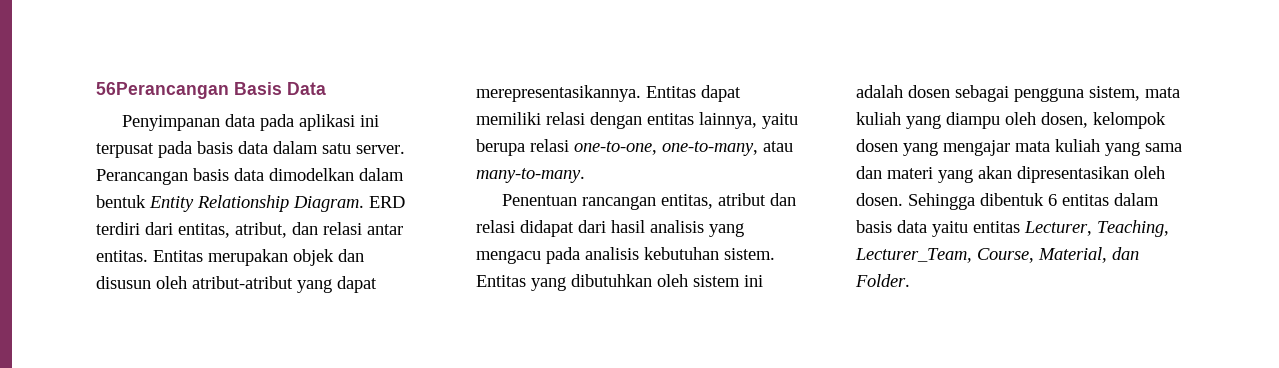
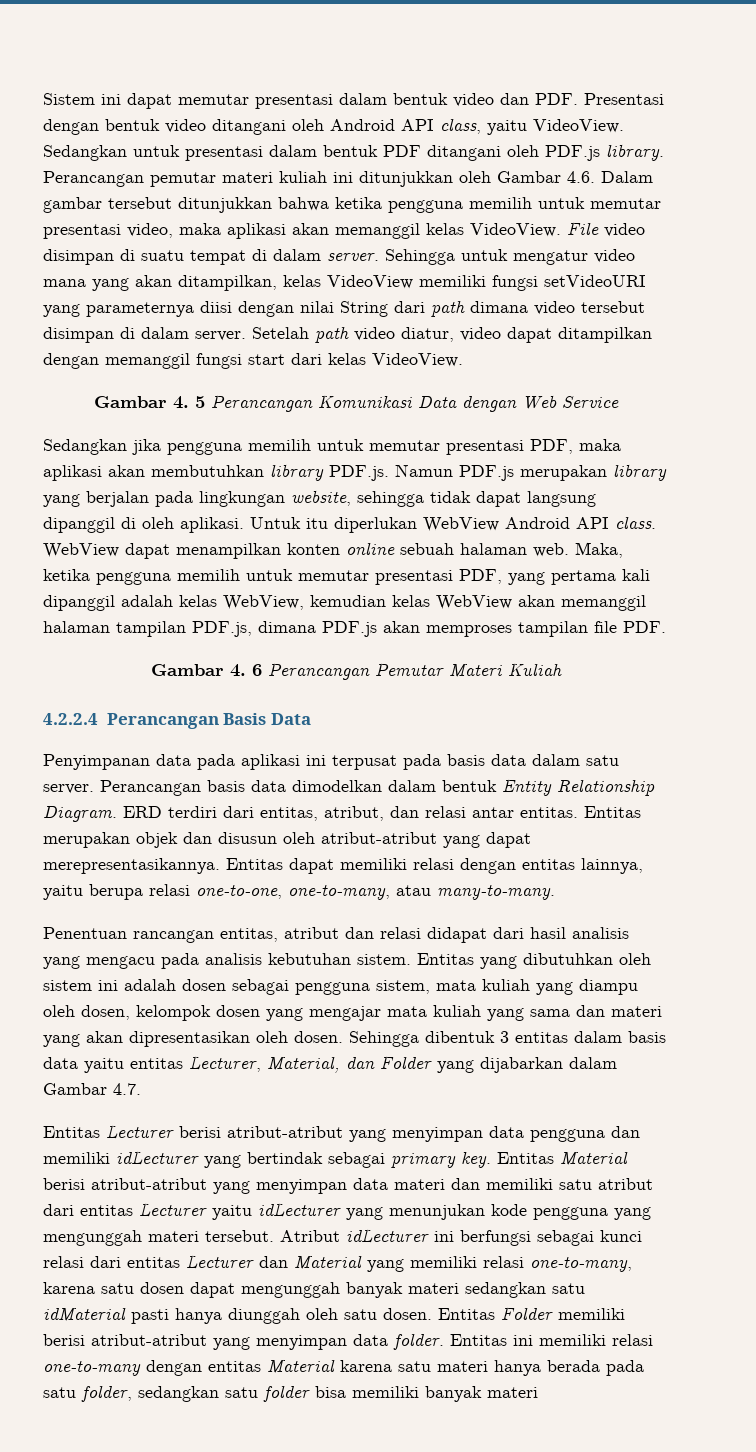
- 56Perancangan Basis Data
+ Sistem ini dapat memutar presentasi dalam bentuk video dan PDF. Presentasi dengan bentuk video ditangani oleh Android API class, yaitu VideoView. Sedangkan untuk presentasi dalam bentuk PDF ditangani oleh PDF.js library. Perancangan pemutar materi kuliah ini ditunjukkan oleh Gambar 4.6. Dalam gambar tersebut ditunjukkan bahwa ketika pengguna memilih untuk memutar presentasi video, maka aplikasi akan memanggil kelas VideoView. File video disimpan di suatu tempat di dalam server. Sehingga untuk mengatur video mana yang akan ditampilkan, kelas VideoView memiliki fungsi setVideoURI yang parameternya diisi dengan nilai String dari path dimana video tersebut disimpan di dalam server. Setelah path video diatur, video dapat ditampilkan dengan memanggil fungsi start dari kelas VideoView.
+ Gambar 4. 5 Perancangan Komunikasi Data dengan Web Service
+ Sedangkan jika pengguna memilih untuk memutar presentasi PDF, maka aplikasi akan membutuhkan library PDF.js. Namun PDF.js merupakan library yang berjalan pada lingkungan website, sehingga tidak dapat langsung dipanggil di oleh aplikasi. Untuk itu diperlukan WebView Android API class. WebView dapat menampilkan konten online sebuah halaman web. Maka, ketika pengguna memilih untuk memutar presentasi PDF, yang pertama kali dipanggil adalah kelas WebView, kemudian kelas WebView akan memanggil halaman tampilan PDF.js, dimana PDF.js akan memproses tampilan file PDF.
+ Gambar 4. 6 Perancangan Pemutar Materi Kuliah
+ 4.2.2.4 Perancangan Basis Data
- Sehingga dibentuk 6 entitas dalam basis data yaitu entitas Lecturer, Teaching, Lecturer_Team, Course, Material, dan Folder.
+ Sehingga dibentuk 3 entitas dalam basis data yaitu entitas Lecturer, Material, dan Folder yang dijabarkan dalam Gambar 4.7.
+ Entitas Lecturer berisi atribut-atribut yang menyimpan data pengguna dan memiliki idLecturer yang bertindak sebagai primary key. Entitas Material berisi atribut-atribut yang menyimpan data materi dan memiliki satu atribut dari entitas Lecturer yaitu idLecturer yang menunjukan kode pengguna yang mengunggah materi tersebut. Atribut idLecturer ini berfungsi sebagai kunci relasi dari entitas Lecturer dan Material yang memiliki relasi one-to-many, karena satu dosen dapat mengunggah banyak materi sedangkan satu idMaterial pasti hanya diunggah oleh satu dosen. Entitas Folder memiliki berisi atribut-atribut yang menyimpan data folder. Entitas ini memiliki relasi one-to-many dengan entitas Material karena satu materi hanya berada pada satu folder, sedangkan satu folder bisa memiliki banyak materi

